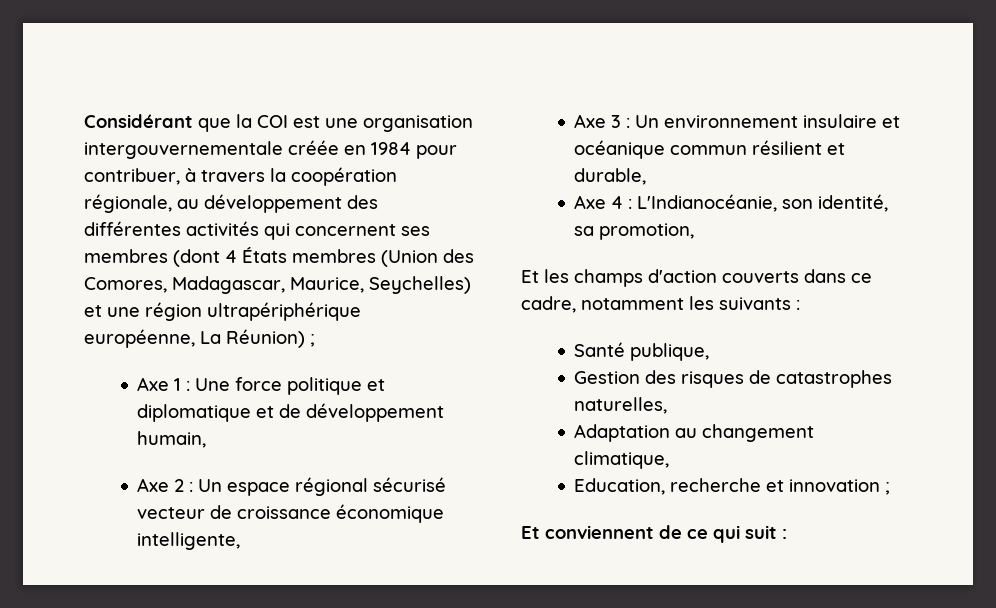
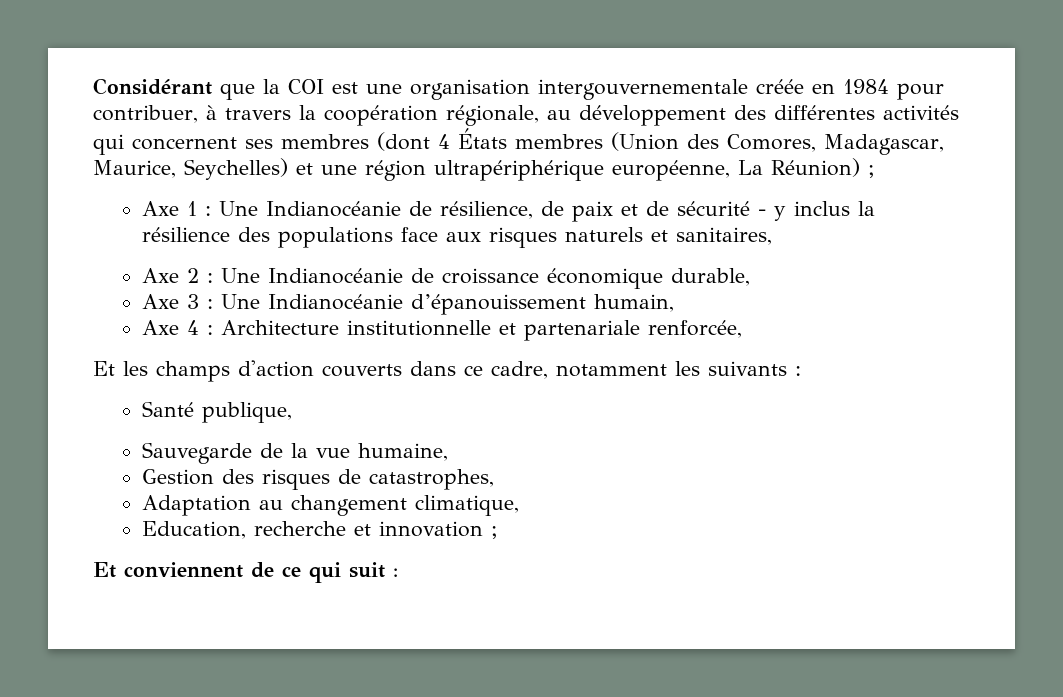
- Axe 1 : Une force politique et diplomatique et de développement humain,
- Axe 2 : Un espace régional sécurisé vecteur de croissance économique intelligente,
+ Axe 1 : Une Indianocéanie de résilience, de paix et de sécurité - y inclus la résilience des populations face aux risques naturels et sanitaires,
+ Axe 2 : Une Indianocéanie de croissance économique durable,
- Axe 3 : Un environnement insulaire et océanique commun résilient et durable,
- Axe 4 : L'Indianocéanie, son identité, sa promotion,
+ Axe 3 : Une Indianocéanie d’épanouissement humain,
+ Axe 4 : Architecture institutionnelle et partenariale renforcée,
+ Sauvegarde de la vue humaine,
- Gestion des risques de catastrophes naturelles,
+ Gestion des risques de catastrophes,

